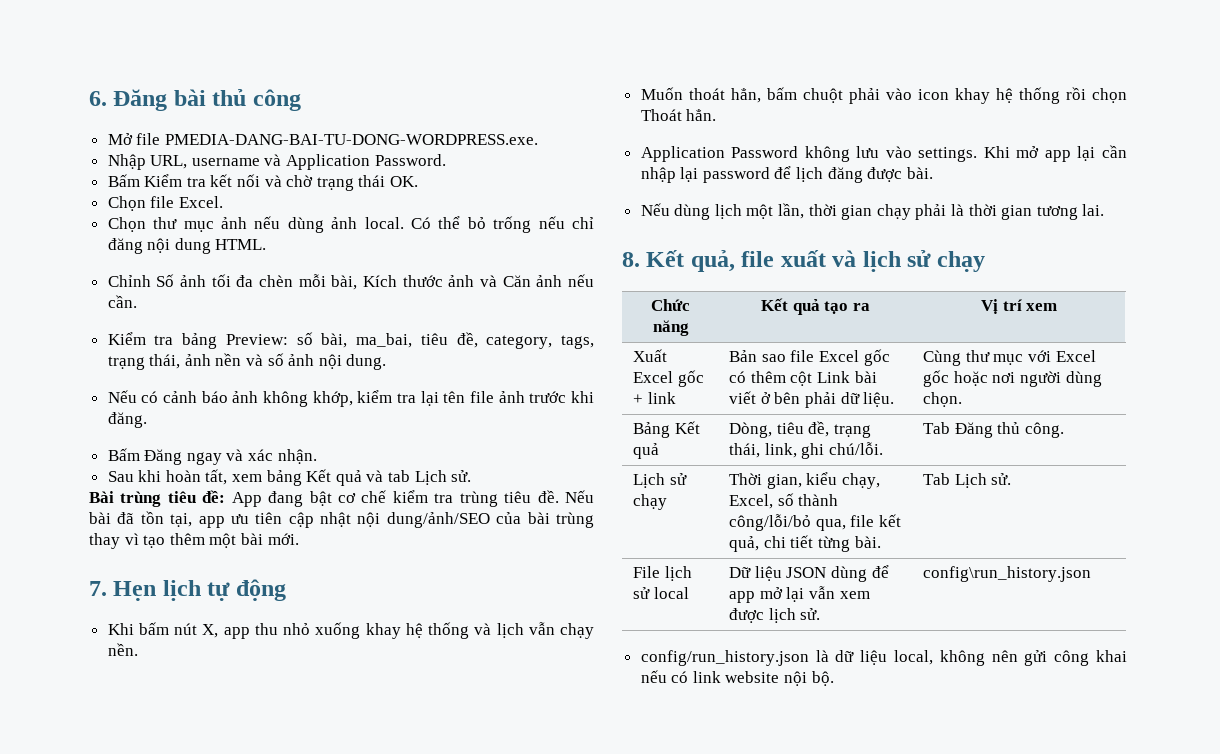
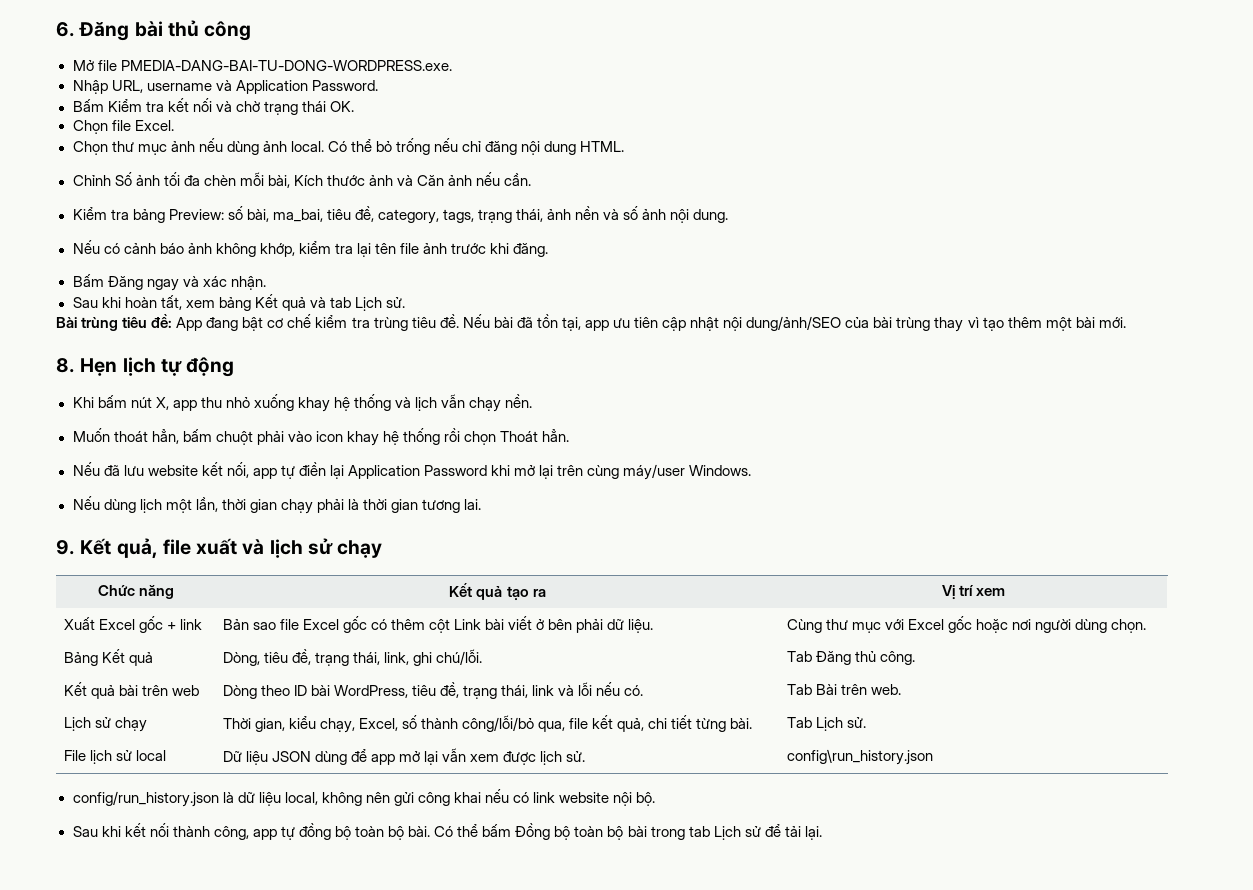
- 7. Hẹn lịch tự động
+ 8. Hẹn lịch tự động
- Application Password không lưu vào settings. Khi mở app lại cần nhập lại password để lịch đăng được bài.
+ Nếu đã lưu website kết nối, app tự điền lại Application Password khi mở lại trên cùng máy/user Windows.
- 8. Kết quả, file xuất và lịch sử chạy
+ 9. Kết quả, file xuất và lịch sử chạy
+ Kết quả bài trên web | Dòng theo ID bài WordPress, tiêu đề, trạng thái, link và lỗi nếu có. | Tab Bài trên web.
+ Sau khi kết nối thành công, app tự đồng bộ toàn bộ bài. Có thể bấm Đồng bộ toàn bộ bài trong tab Lịch sử để tải lại.

